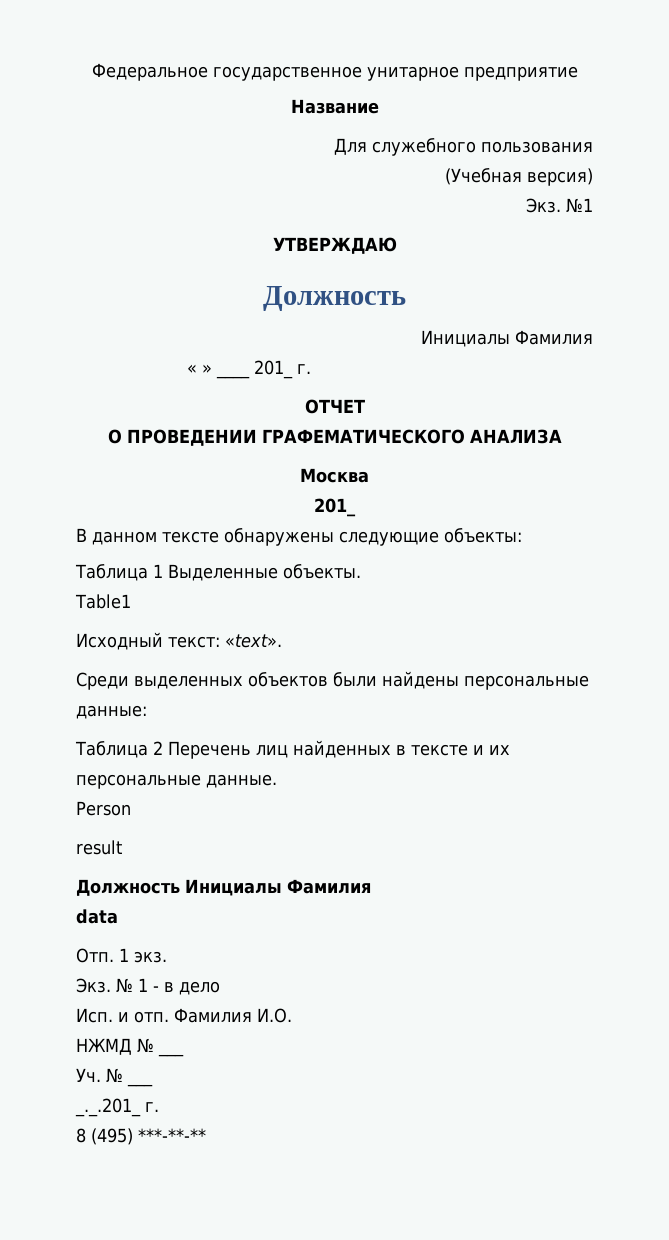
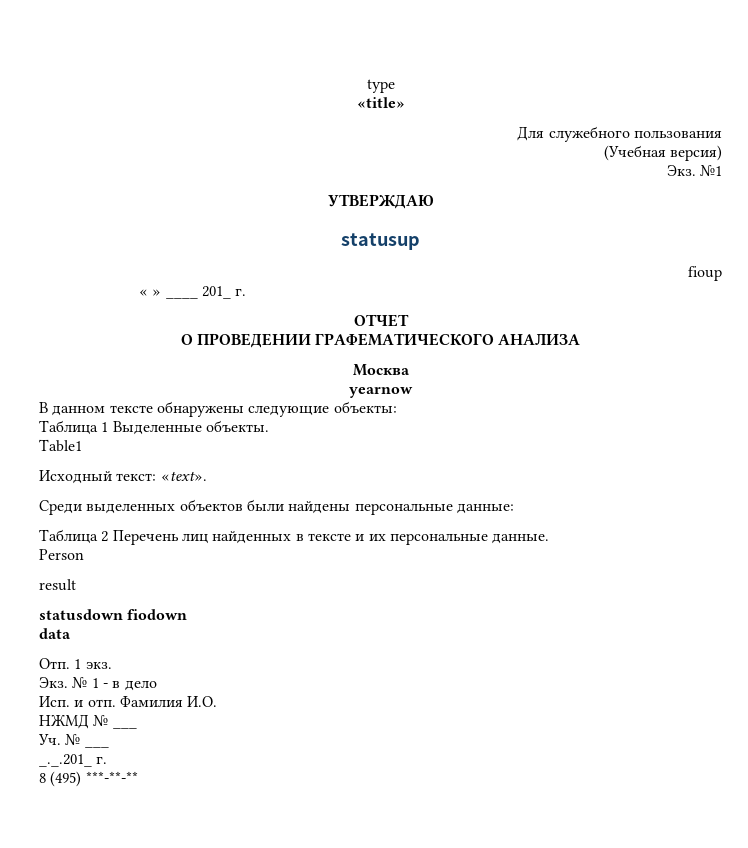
- Федеральное государственное унитарное предприятие
- Название
+ type
+ «title»
  УТВЕРЖДАЮ
- Должность
- Инициалы Фамилия
+ statusup
+ fioup
  Москва
- 201_
+ yearnow
- Должность Инициалы Фамилия
+ statusdown fiodown

